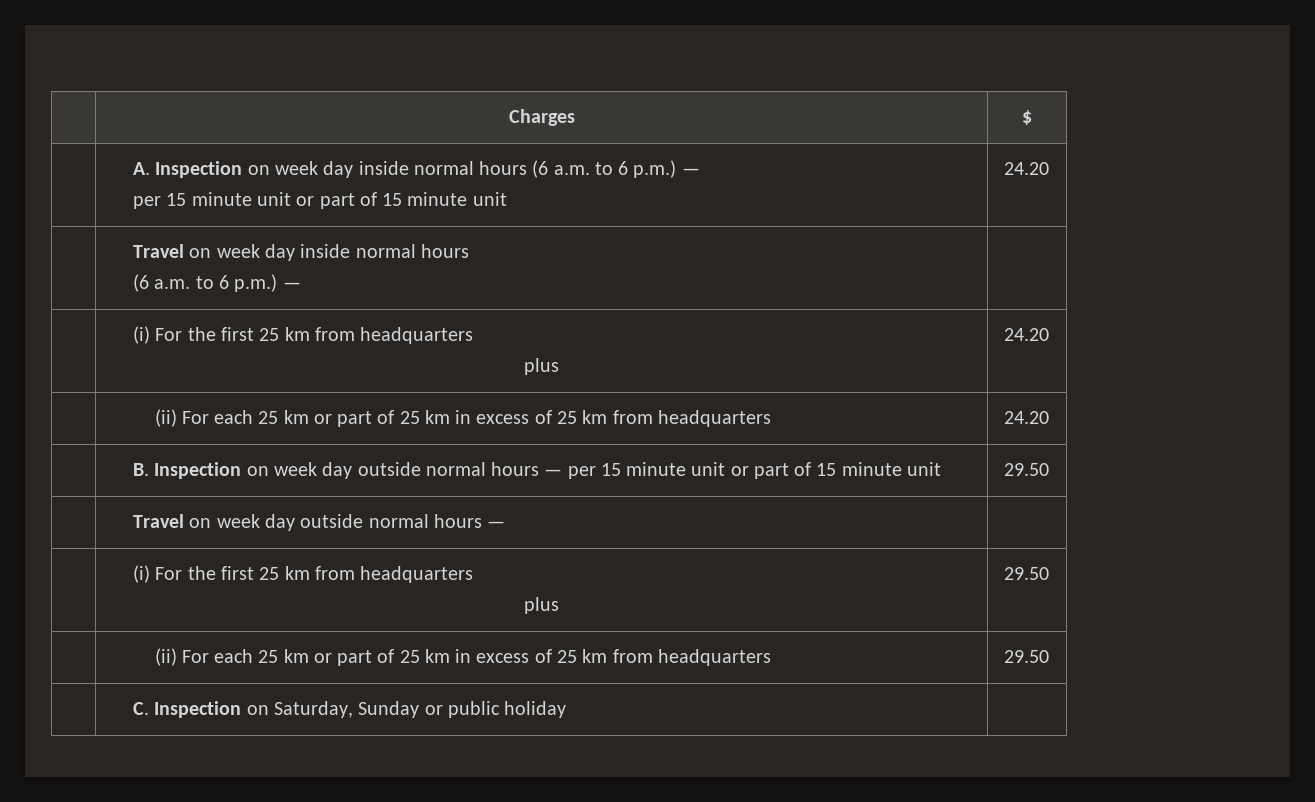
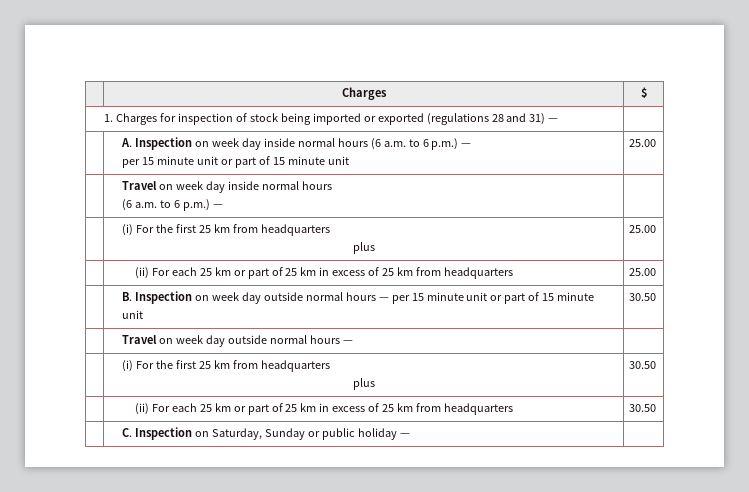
+ 1. Charges for inspection of stock being imported or exported (regulations 28 and 31) — |
  | A. Inspection on week day inside normal hours (6 a.m. to 6 p.m.) —
- per 15 minute unit or part of 15 minute unit | 24.20
+ per 15 minute unit or part of 15 minute unit | 25.00
  | Travel on week day inside normal hours
  (6 a.m. to 6 p.m.) — |
  | (i) For the first 25 km from headquarters
- plus | 24.20
+ plus | 25.00
- | (ii) For each 25 km or part of 25 km in excess of 25 km from headquarters | 24.20
+ | (ii) For each 25 km or part of 25 km in excess of 25 km from headquarters | 25.00
- | B. Inspection on week day outside normal hours — per 15 minute unit or part of 15 minute unit | 29.50
+ | B. Inspection on week day outside normal hours — per 15 minute unit or part of 15 minute unit | 30.50
  | Travel on week day outside normal hours — |
  | (i) For the first 25 km from headquarters
- plus | 29.50
+ plus | 30.50
- | (ii) For each 25 km or part of 25 km in excess of 25 km from headquarters | 29.50
+ | (ii) For each 25 km or part of 25 km in excess of 25 km from headquarters | 30.50
- | C. Inspection on Saturday, Sunday or public holiday |
+ | C. Inspection on Saturday, Sunday or public holiday — |

